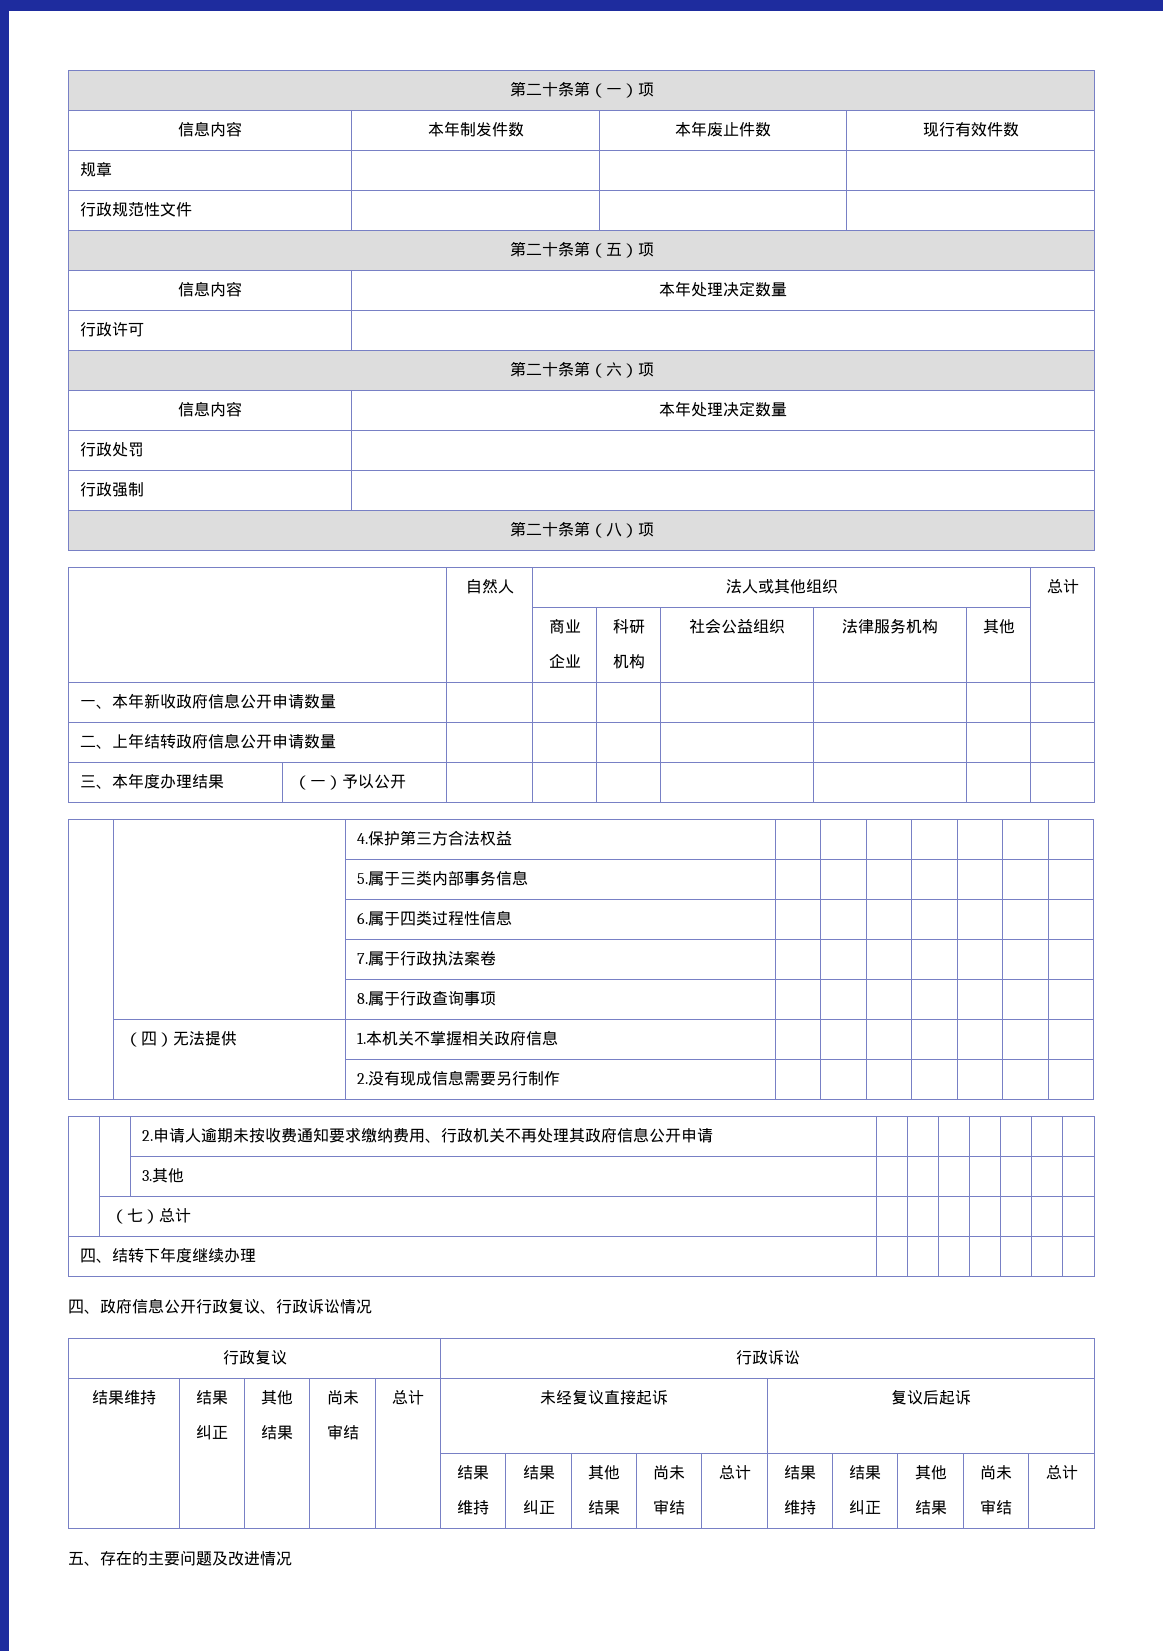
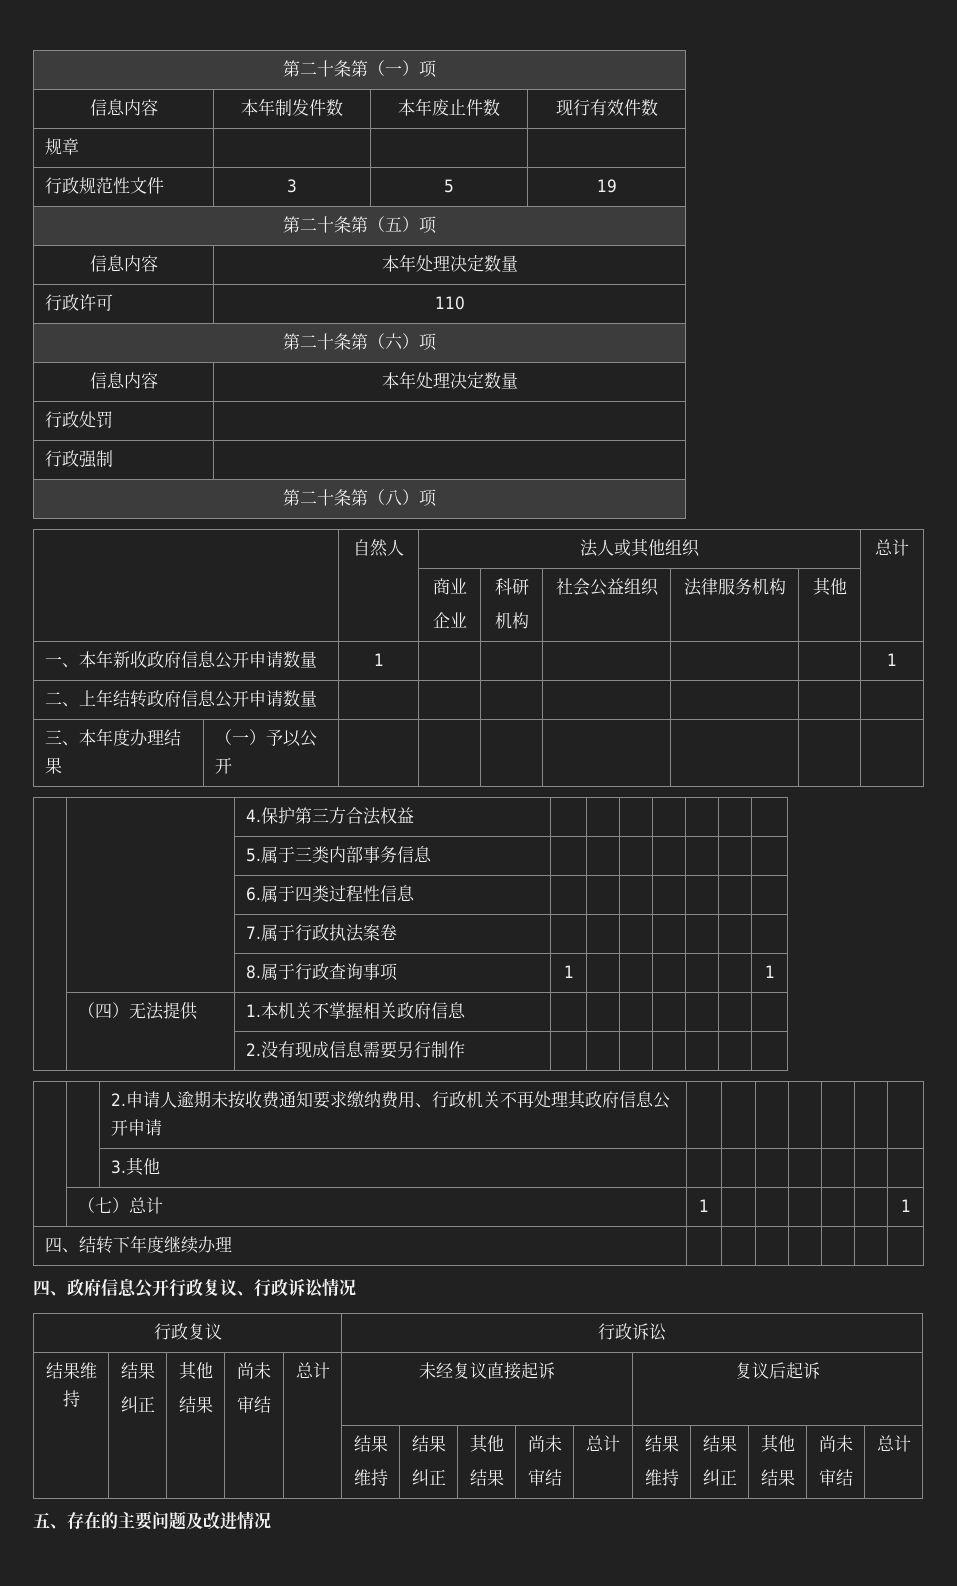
- 行政规范性文件 | | |
+ 行政规范性文件 | 3 | 5 | 19
- 行政许可 |
+ 行政许可 | 110
- 一、本年新收政府信息公开申请数量 | | | | | | |
+ 一、本年新收政府信息公开申请数量 | 1 | | | | | | 1
- | | 8.属于行政查询事项 | | | | | | |
+ | | 8.属于行政查询事项 | 1 | | | | | | 1
- | （七）总计 | | | | | | |
+ | （七）总计 | 1 | | | | | | 1

